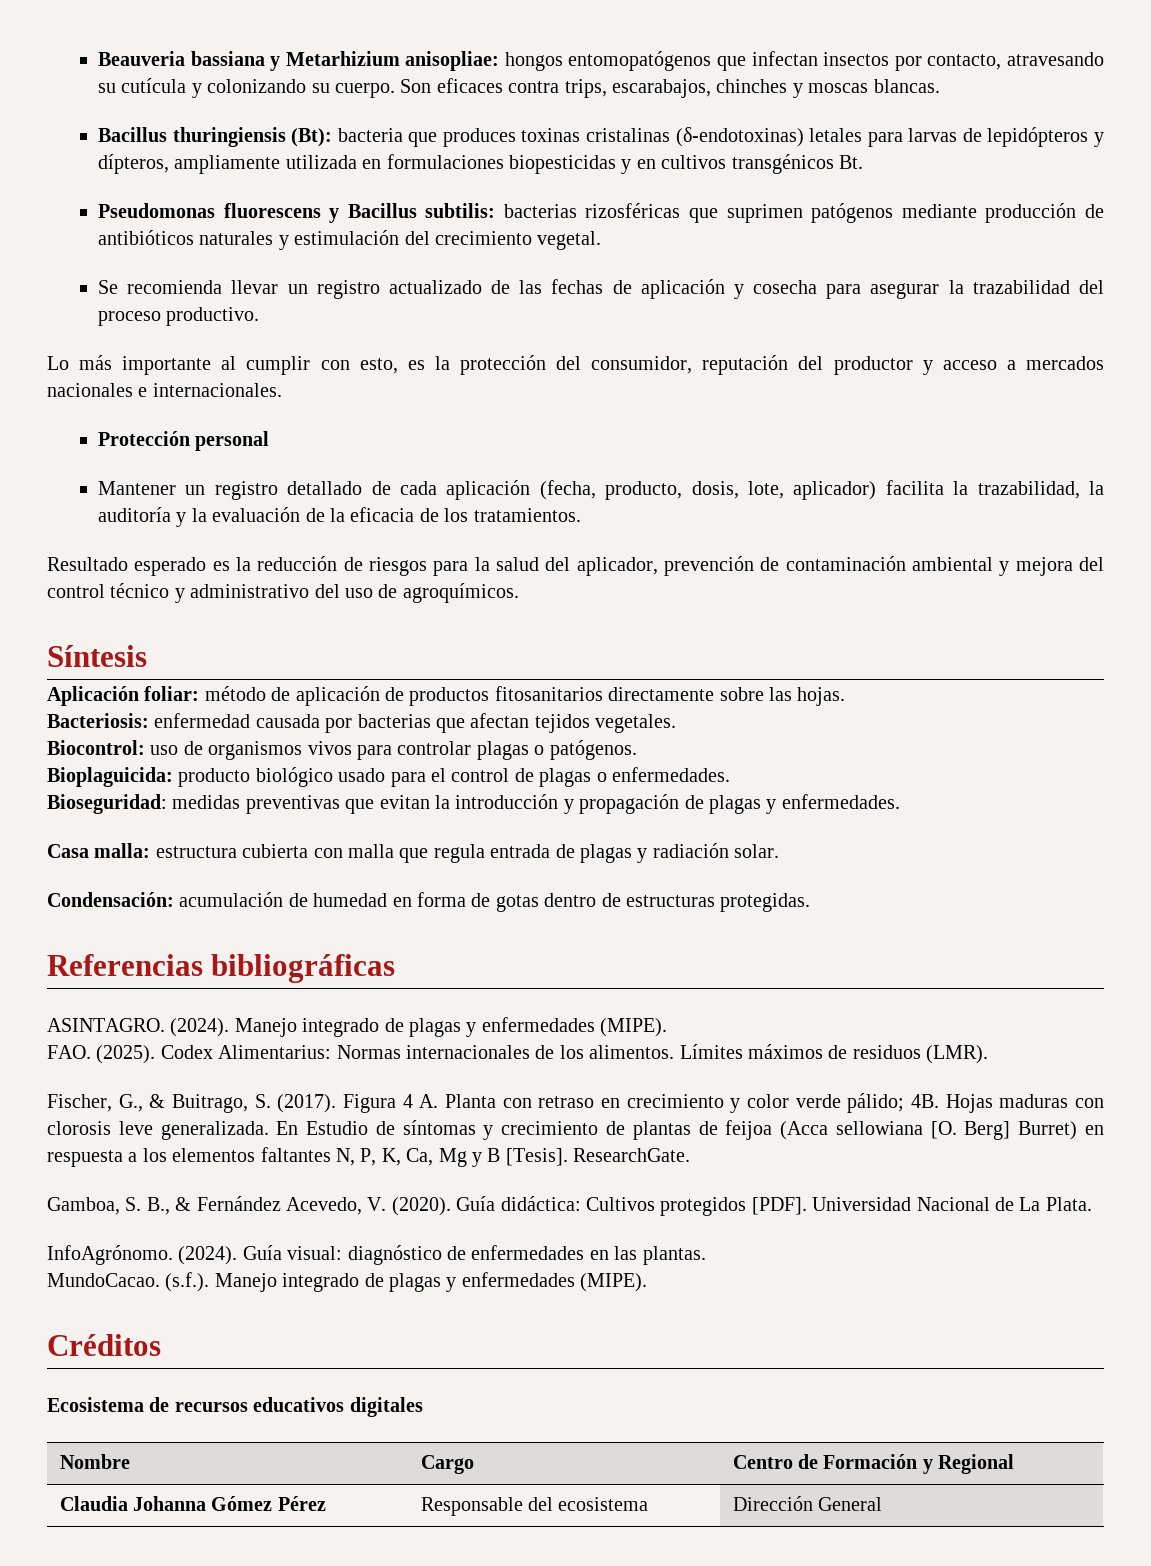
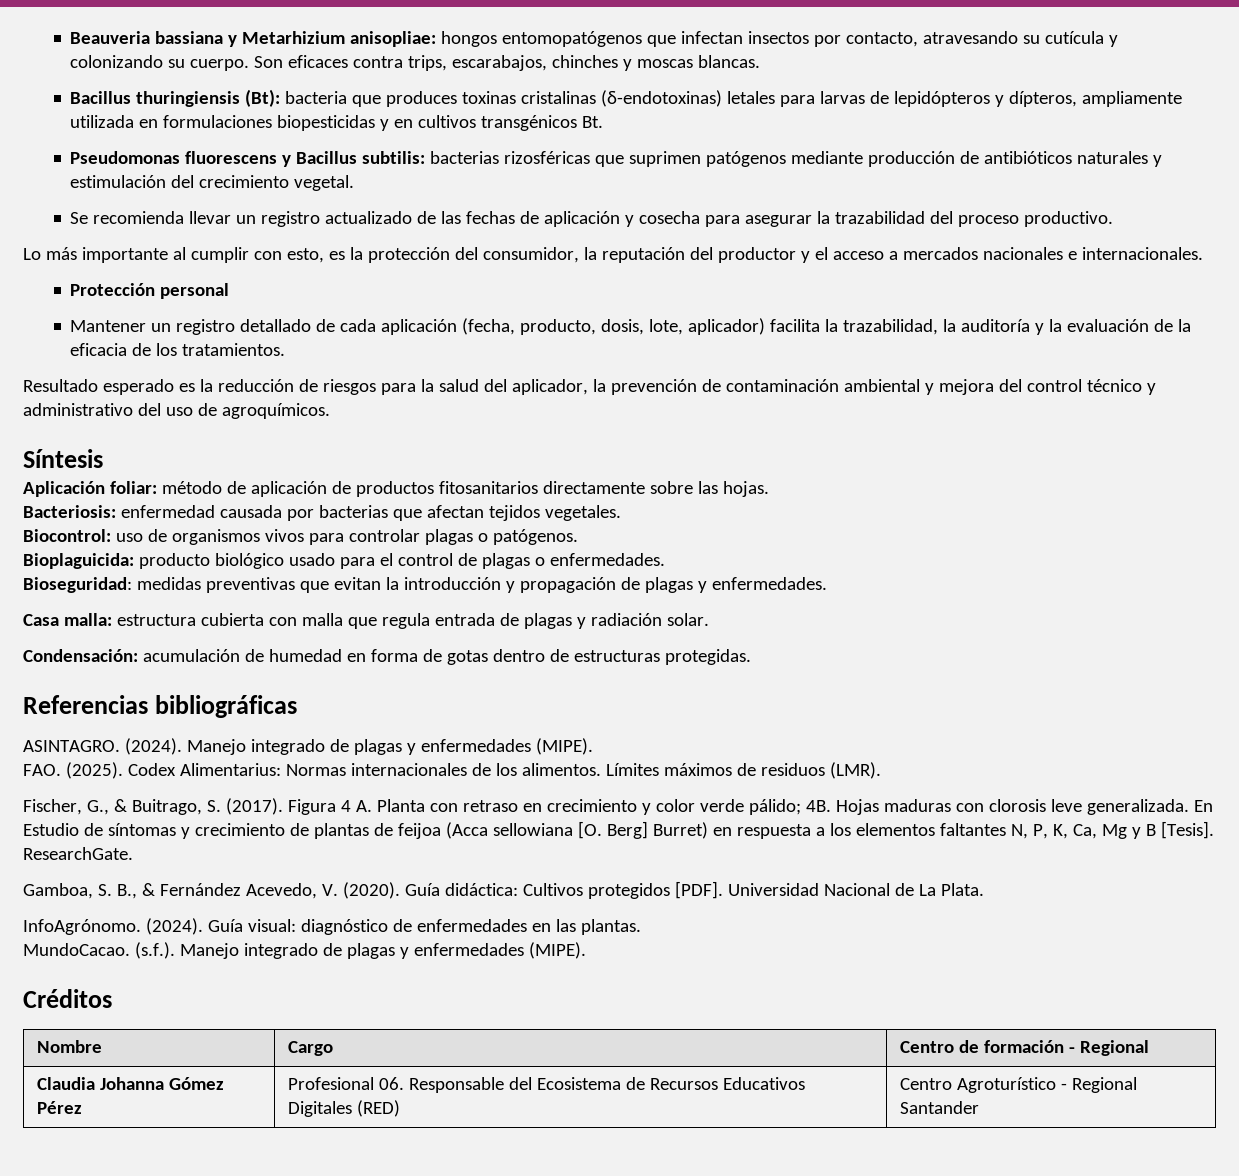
- Lo más importante al cumplir con esto, es la protección del consumidor, reputación del productor y acceso a mercados nacionales e internacionales.
+ Lo más importante al cumplir con esto, es la protección del consumidor, la reputación del productor y el acceso a mercados nacionales e internacionales.
- Resultado esperado es la reducción de riesgos para la salud del aplicador, prevención de contaminación ambiental y mejora del control técnico y administrativo del uso de agroquímicos.
+ Resultado esperado es la reducción de riesgos para la salud del aplicador, la prevención de contaminación ambiental y mejora del control técnico y administrativo del uso de agroquímicos.
- Ecosistema de recursos educativos digitales
- Nombre | Cargo | Centro de Formación y Regional
+ Nombre | Cargo | Centro de formación - Regional
- Claudia Johanna Gómez Pérez | Responsable del ecosistema | Dirección General
+ Claudia Johanna Gómez Pérez | Profesional 06. Responsable del Ecosistema de Recursos Educativos Digitales (RED) | Centro Agroturístico - Regional Santander

